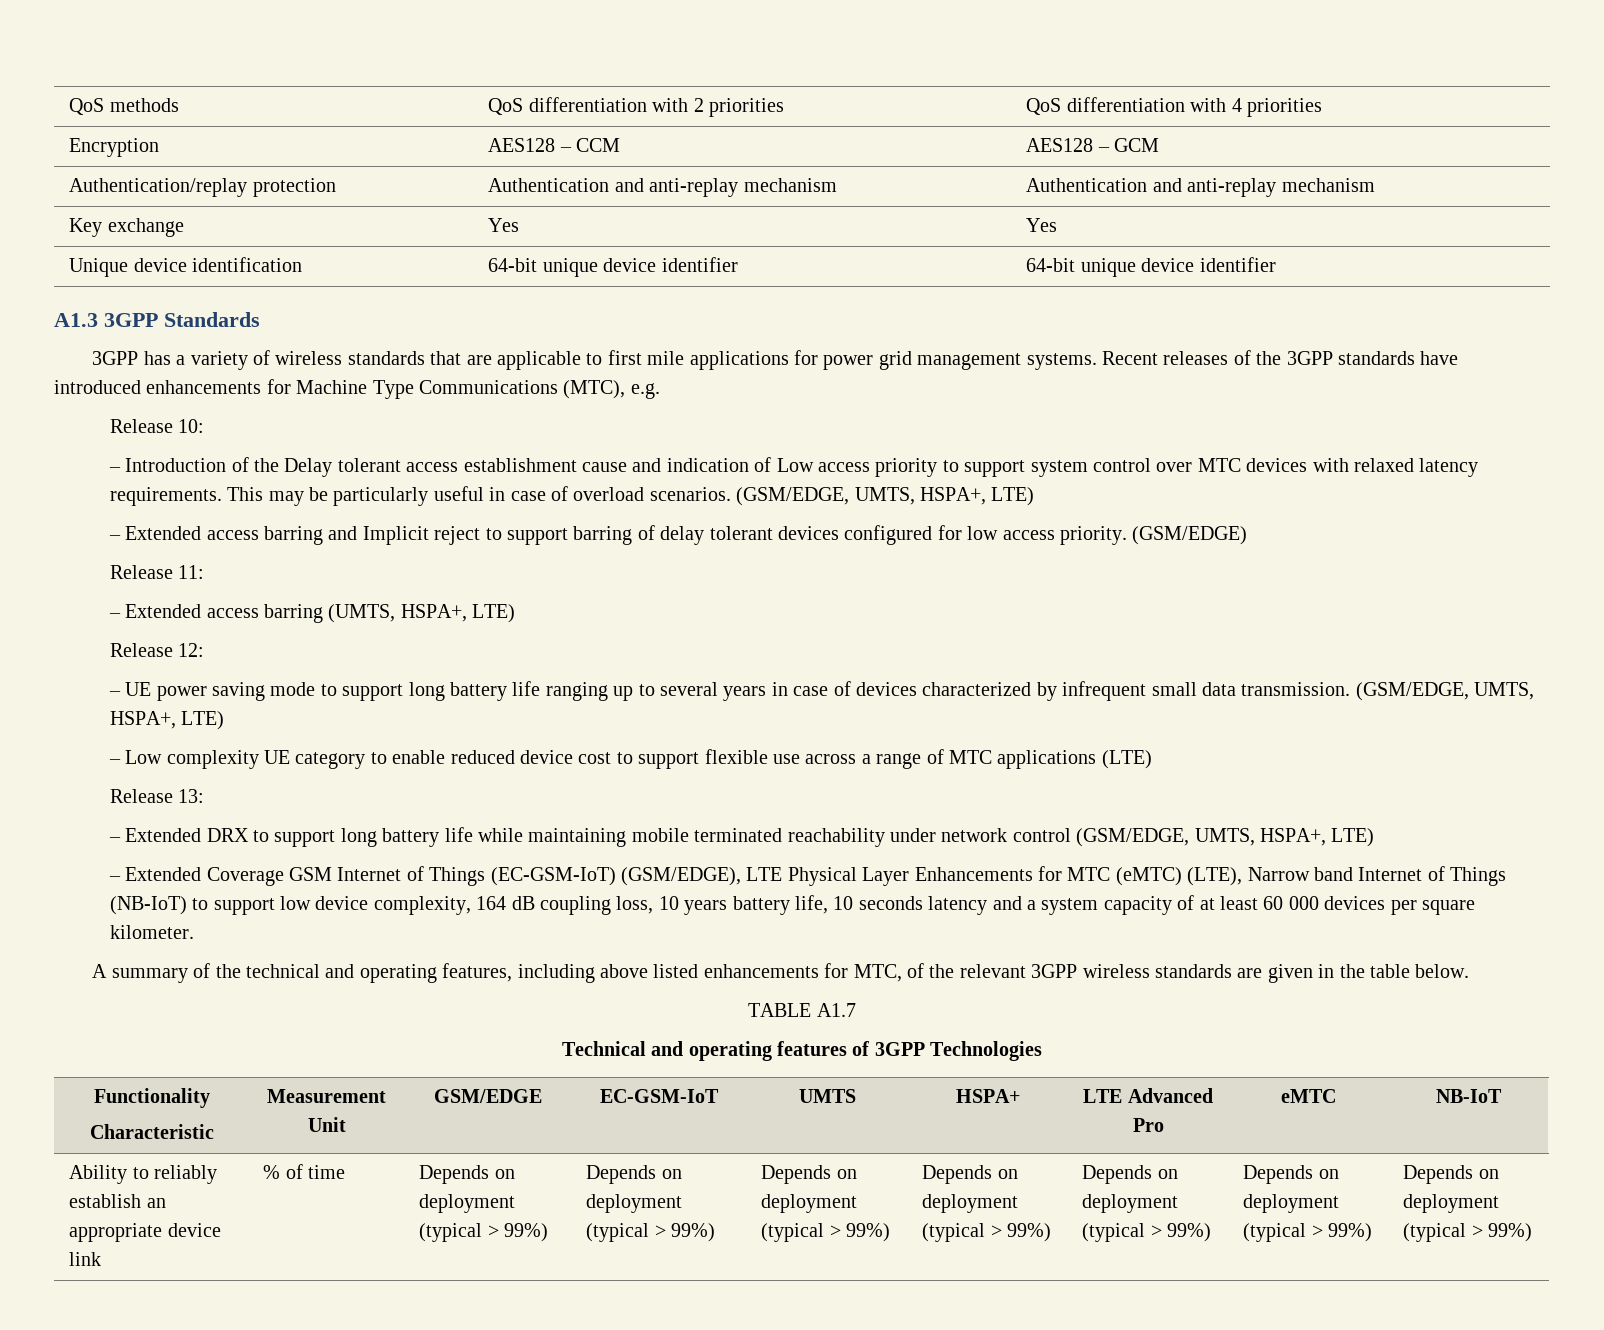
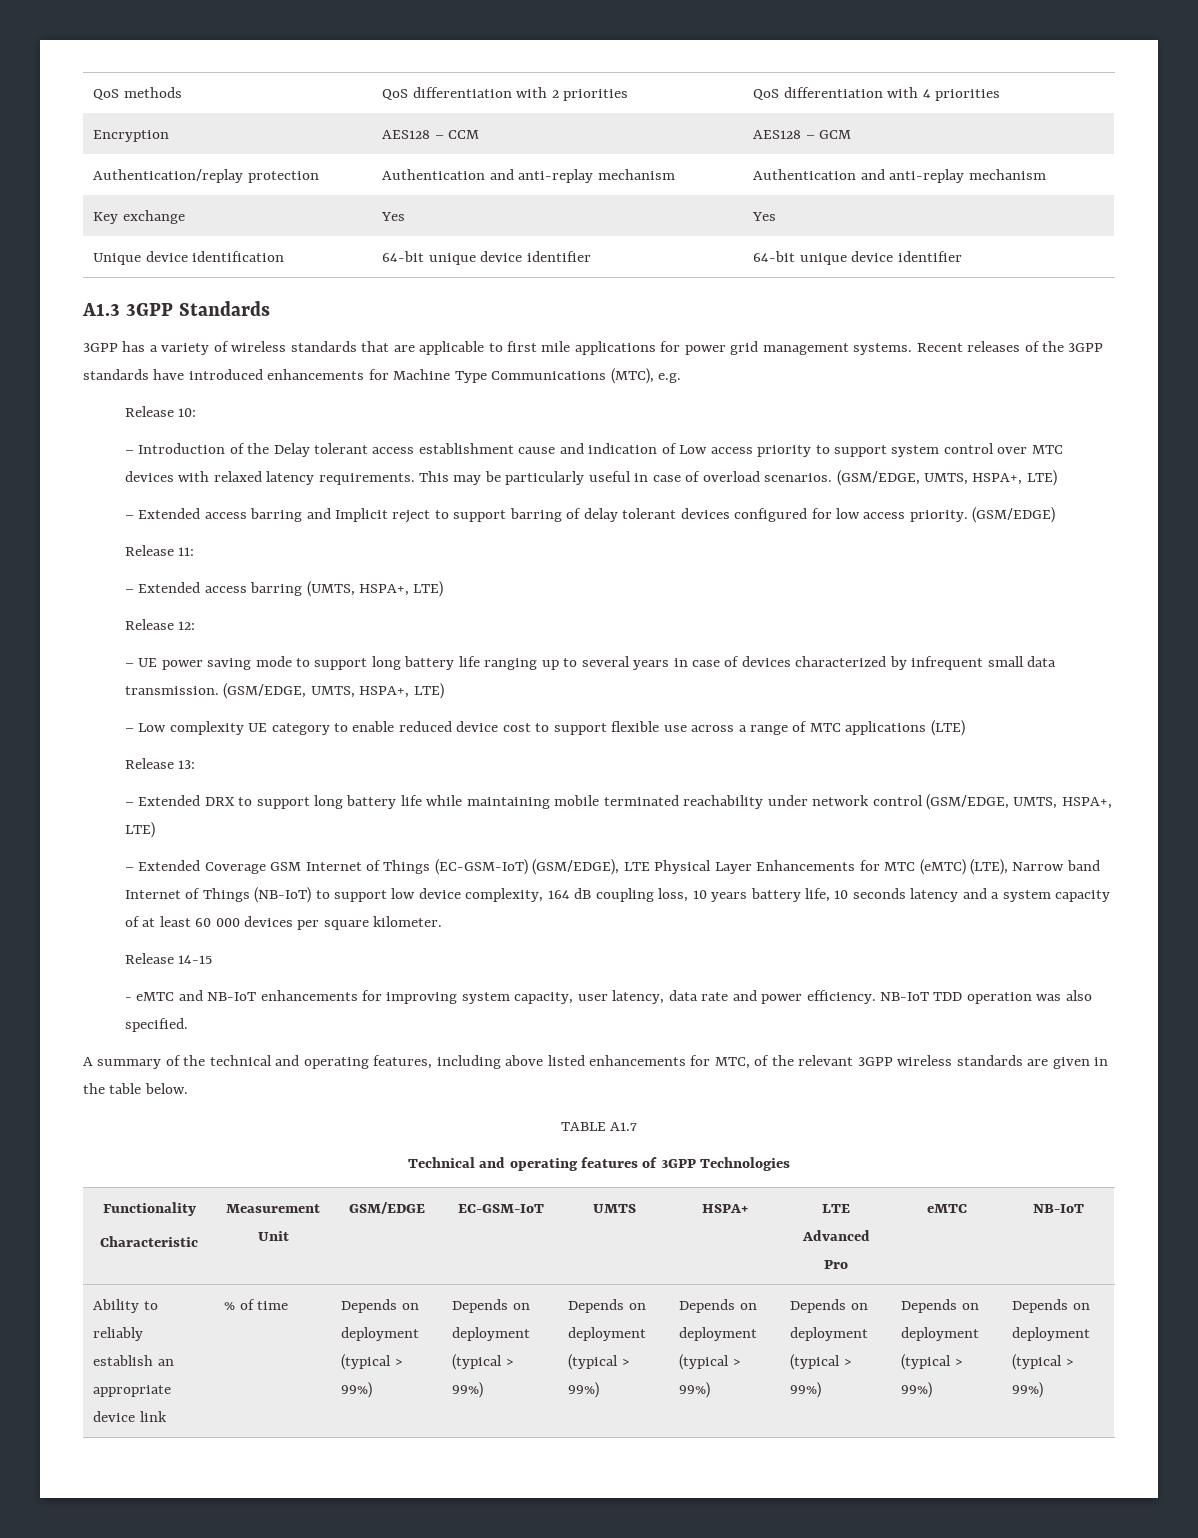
+ Release 14-15
+ - eMTC and NB-IoT enhancements for improving system capacity, user latency, data rate and power efficiency. NB-IoT TDD operation was also specified.

